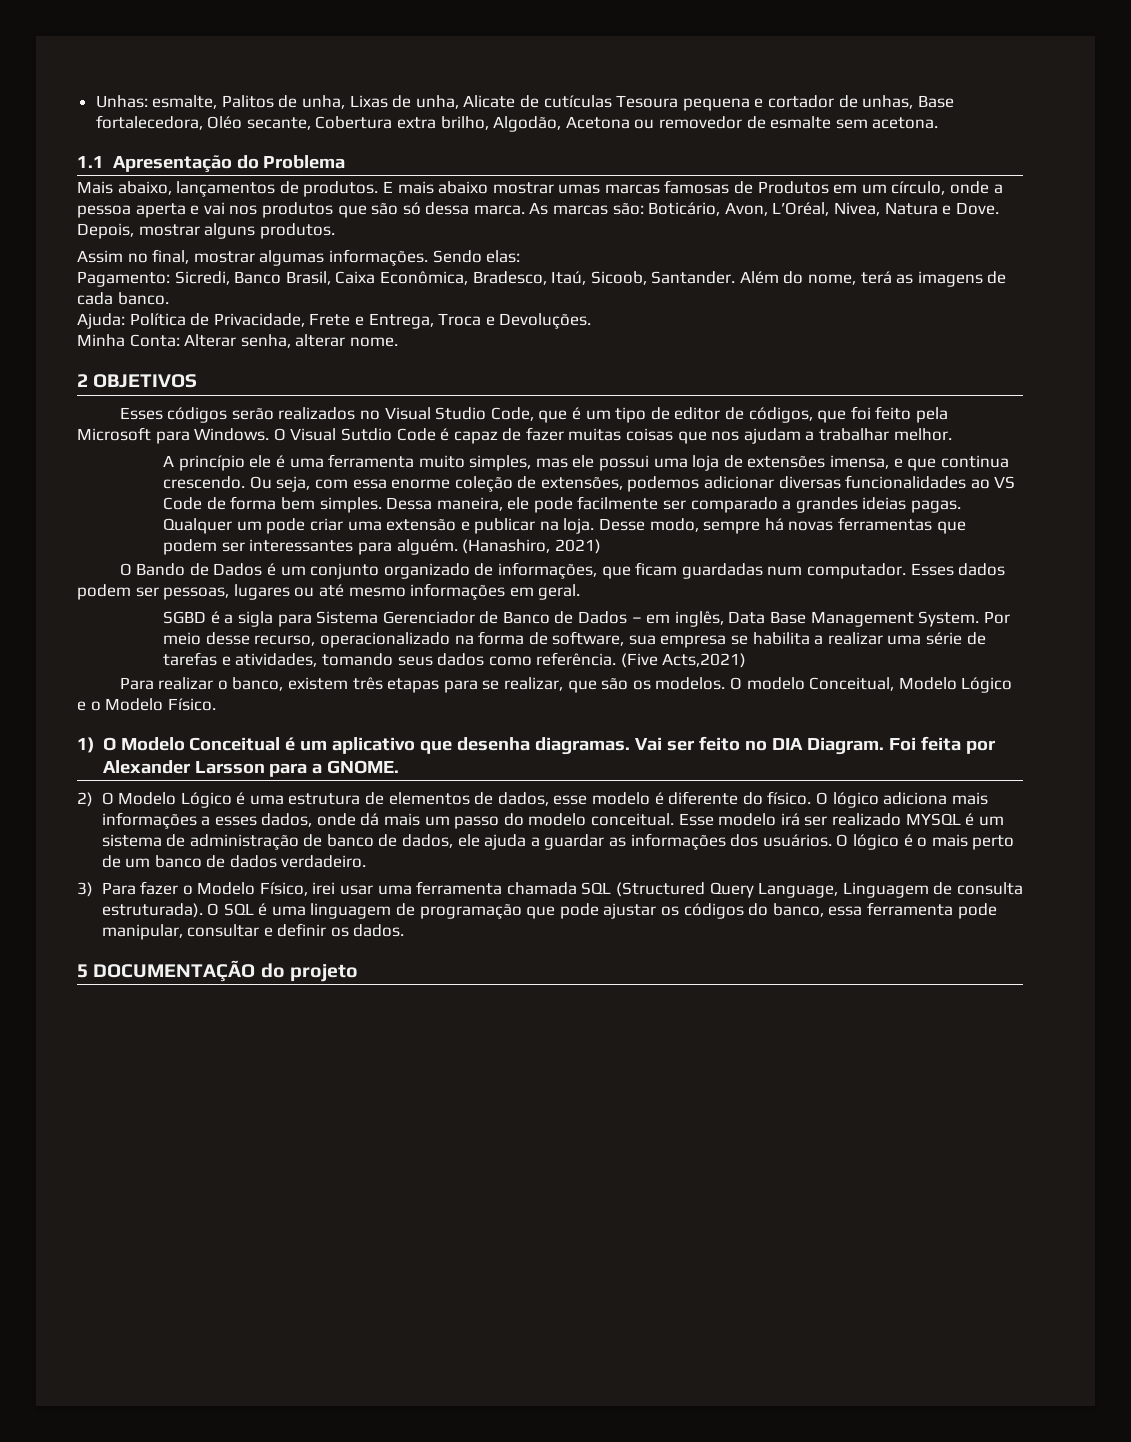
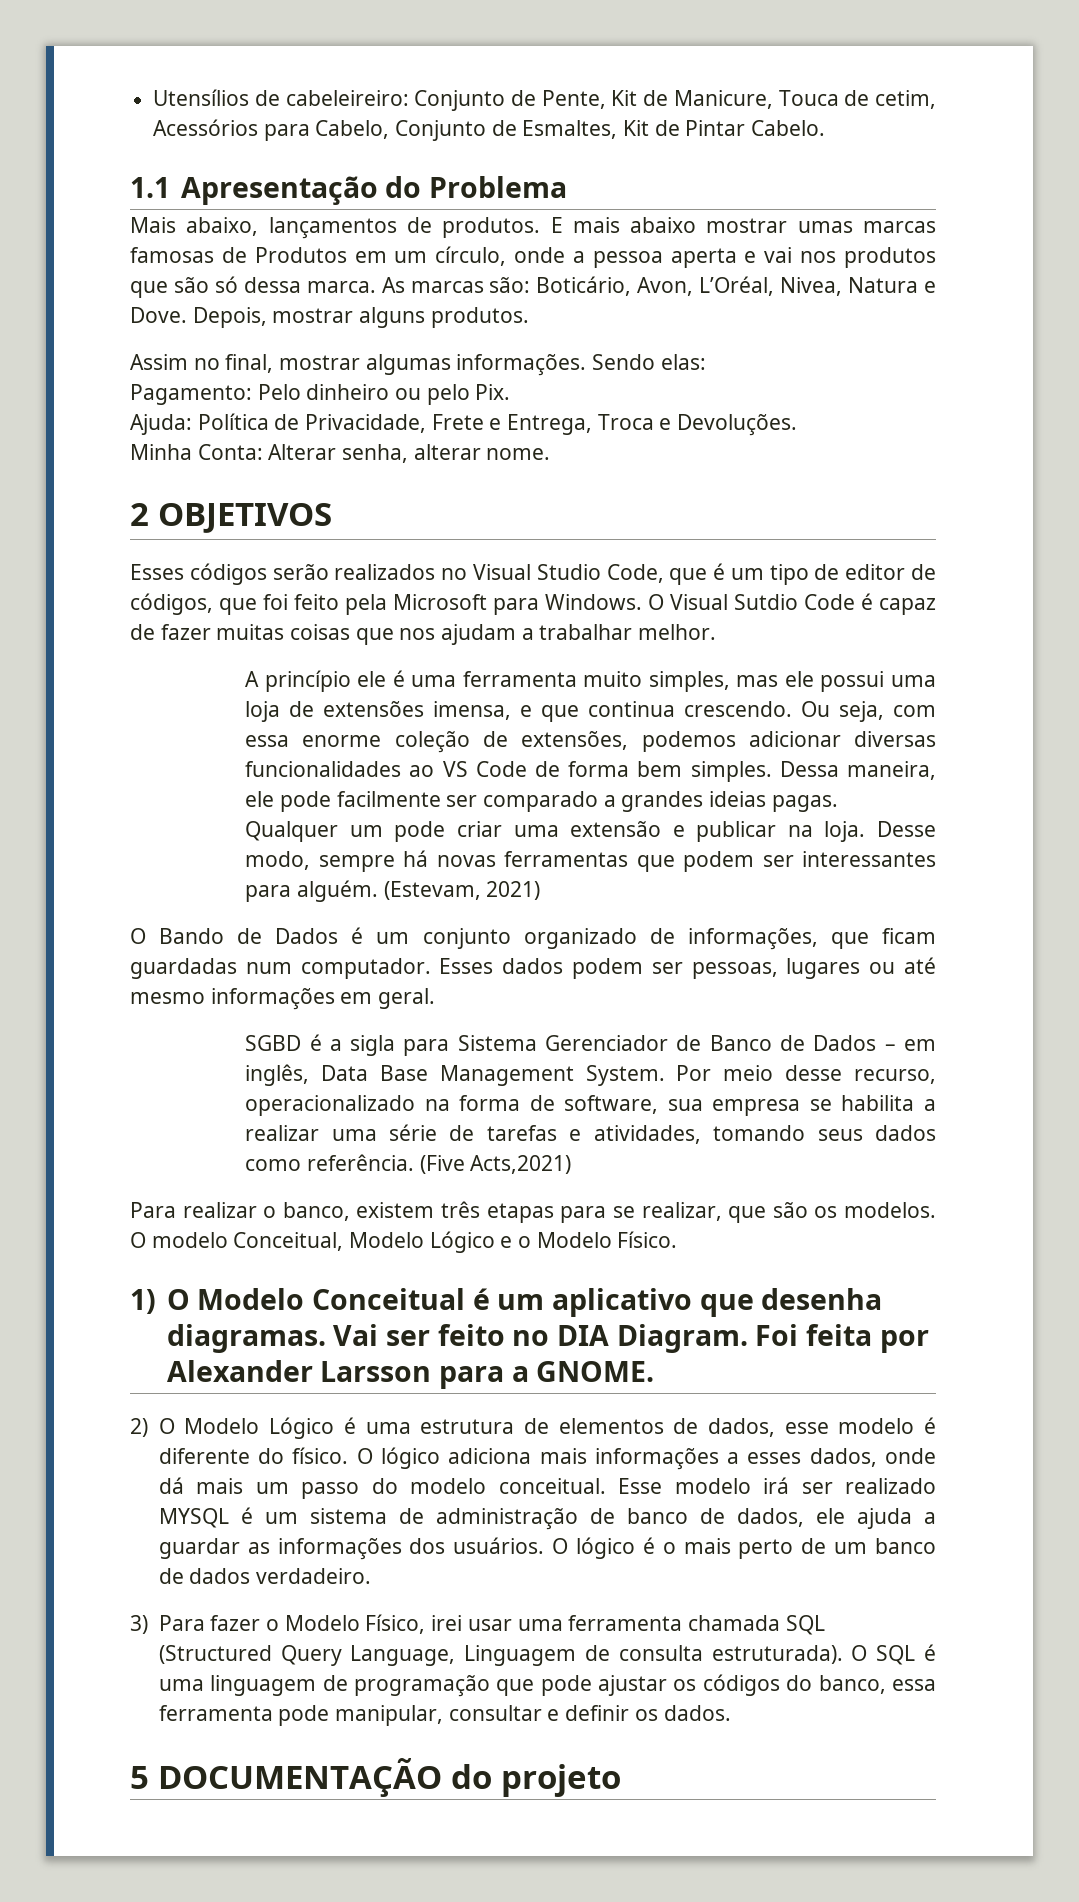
- Unhas: esmalte, Palitos de unha, Lixas de unha, Alicate de cutículas Tesoura pequena e cortador de unhas, Base fortalecedora, Oléo secante, Cobertura extra brilho, Algodão, Acetona ou removedor de esmalte sem acetona.
+ Utensílios de cabeleireiro: Conjunto de Pente, Kit de Manicure, Touca de cetim, Acessórios para Cabelo, Conjunto de Esmaltes, Kit de Pintar Cabelo.
- Pagamento: Sicredi, Banco Brasil, Caixa Econômica, Bradesco, Itaú, Sicoob, Santander. Além do nome, terá as imagens de cada banco.
+ Pagamento: Pelo dinheiro ou pelo Pix.
- (Hanashiro, 2021)
+ (Estevam, 2021)

